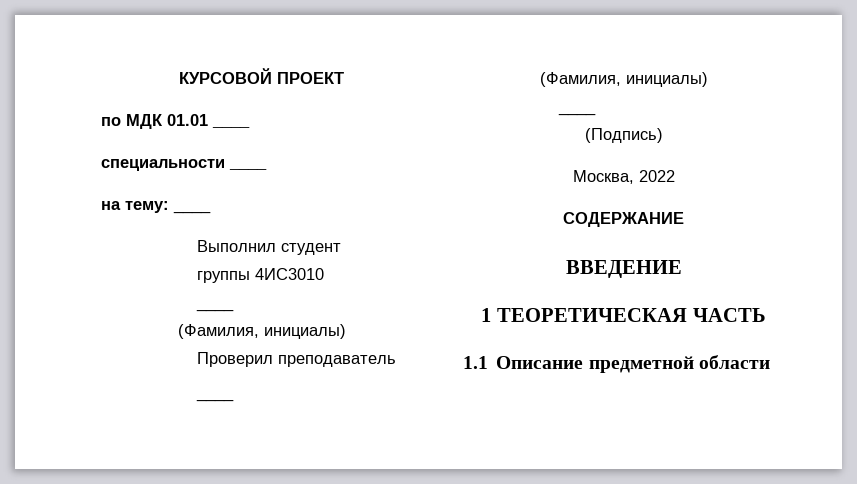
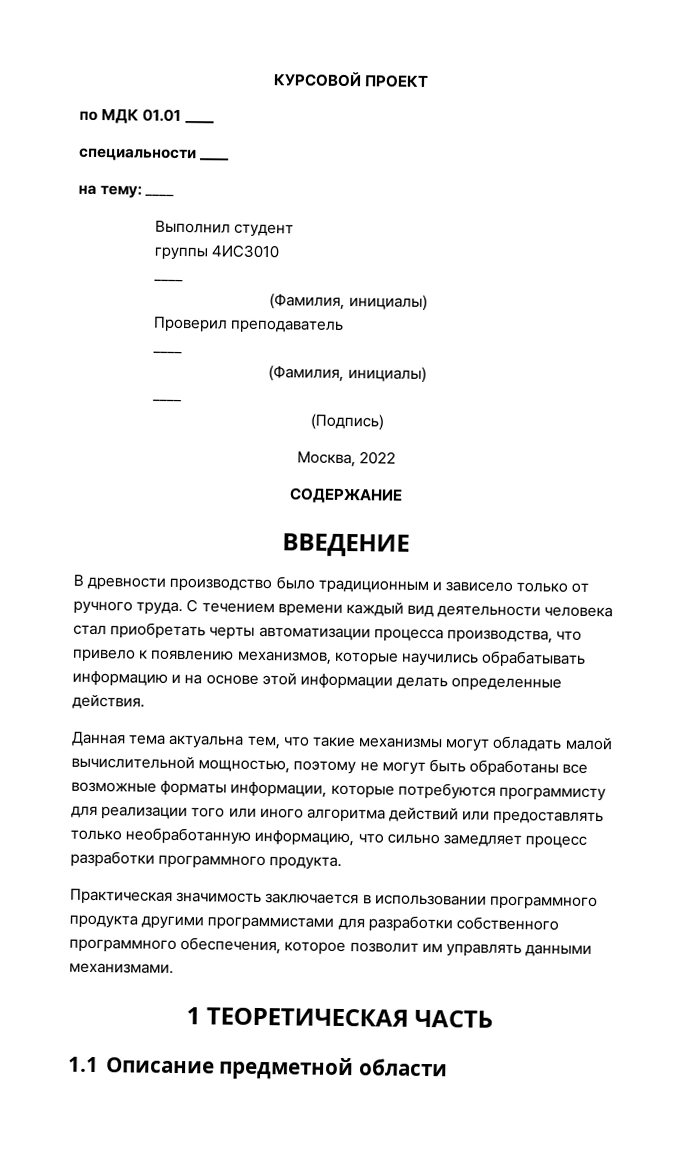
+ В древности производство было традиционным и зависело только от ручного труда. С течением времени каждый вид деятельности человека стал приобретать черты автоматизации процесса производства, что привело к появлению механизмов, которые научились обрабатывать информацию и на основе этой информации делать определенные действия.
+ Данная тема актуальна тем, что такие механизмы могут обладать малой вычислительной мощностью, поэтому не могут быть обработаны все возможные форматы информации, которые потребуются программисту для реализации того или иного алгоритма действий или предоставлять только необработанную информацию, что сильно замедляет процесс разработки программного продукта.
+ Практическая значимость заключается в использовании программного продукта другими программистами для разработки собственного программного обеспечения, которое позволит им управлять данными механизмами.

